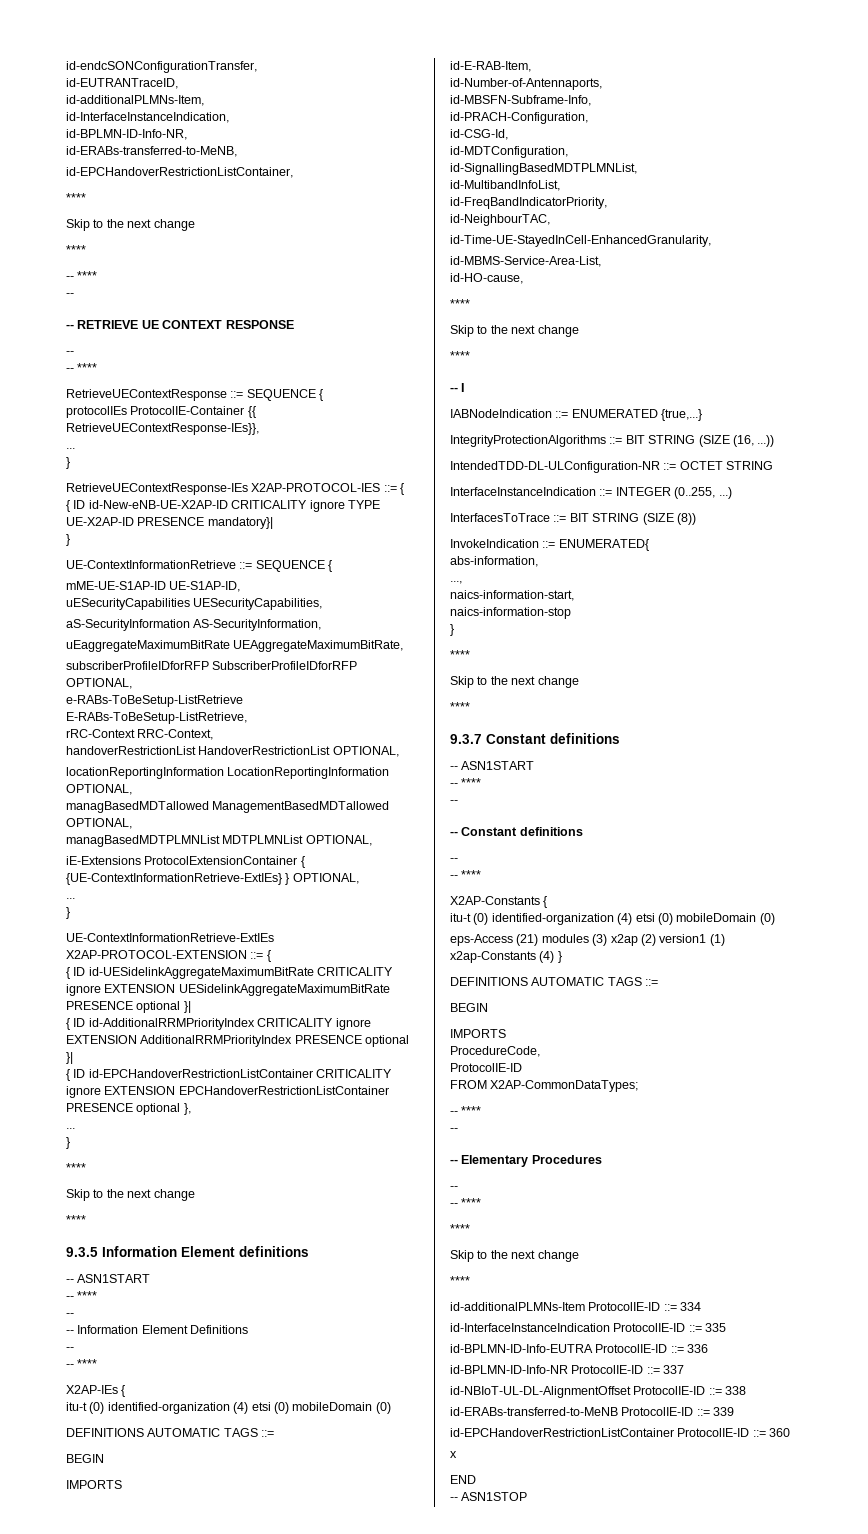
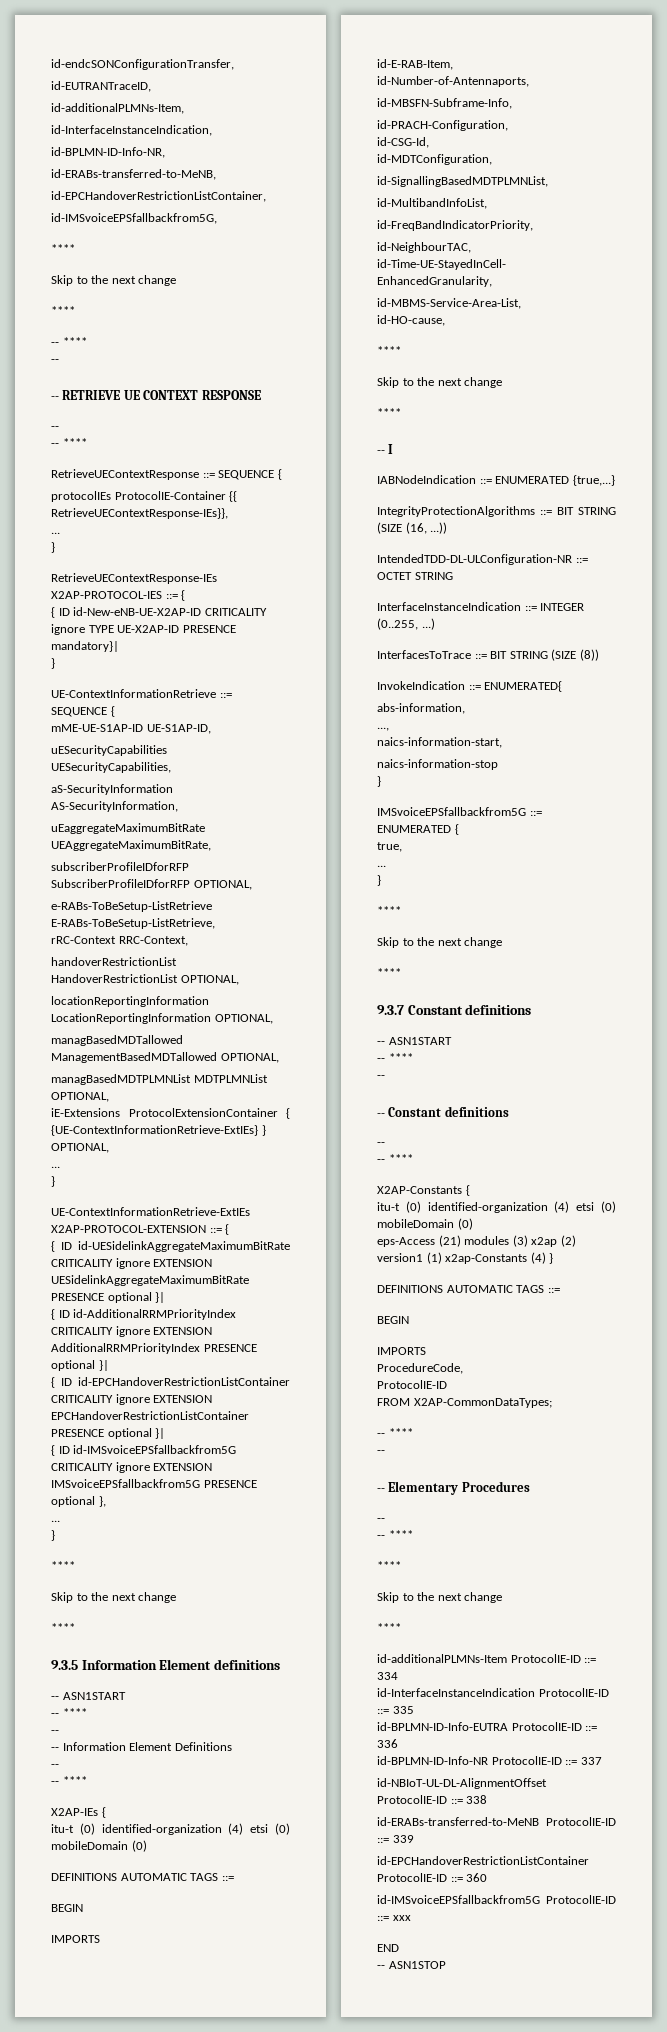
+ id-IMSvoiceEPSfallbackfrom5G,
- { ID id-EPCHandoverRestrictionListContainer CRITICALITY ignore EXTENSION EPCHandoverRestrictionListContainer PRESENCE optional },
+ { ID id-EPCHandoverRestrictionListContainer CRITICALITY ignore EXTENSION EPCHandoverRestrictionListContainer PRESENCE optional }|
+ { ID id-IMSvoiceEPSfallbackfrom5G CRITICALITY ignore EXTENSION IMSvoiceEPSfallbackfrom5G PRESENCE optional },
+ IMSvoiceEPSfallbackfrom5G ::= ENUMERATED {
+ true,
+ ...
+ }
- x
+ id-IMSvoiceEPSfallbackfrom5G ProtocolIE-ID ::= xxx

